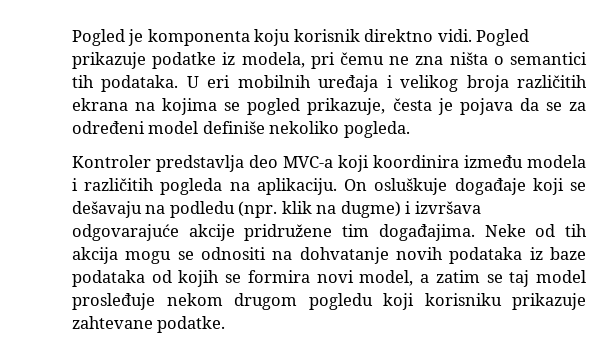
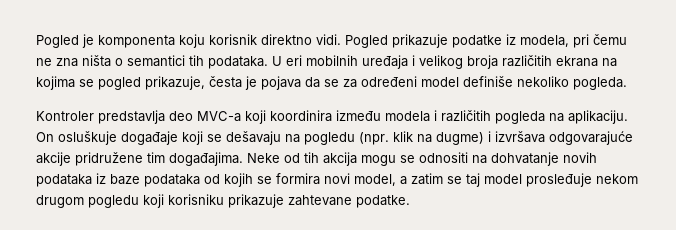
- On osluškuje događaje koji se dešavaju na podledu (npr. klik na dugme) i izvršava odgovarajuće akcije pridružene tim događajima.
+ On osluškuje događaje koji se dešavaju na pogledu (npr. klik na dugme) i izvršava odgovarajuće akcije pridružene tim događajima.

